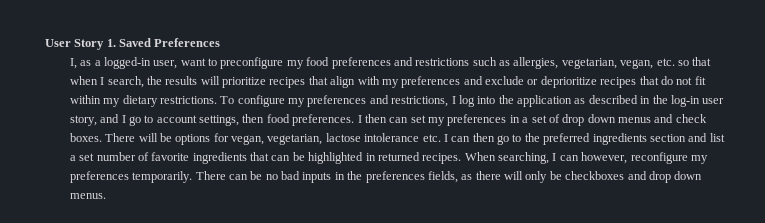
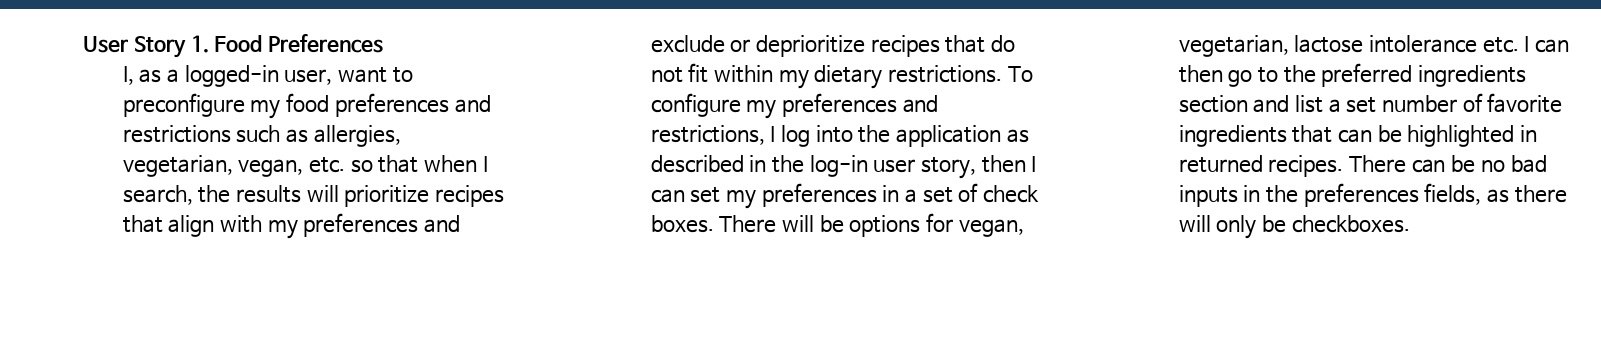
- User Story 1. Saved Preferences
+ User Story 1. Food Preferences
- To configure my preferences and restrictions, I log into the application as described in the log-in user story, and I go to account settings, then food preferences. I then can set my preferences in a set of drop down menus and check boxes.
+ To configure my preferences and restrictions, I log into the application as described in the log-in user story, then I can set my preferences in a set of check boxes.
- When searching, I can however, reconfigure my preferences temporarily.
- There can be no bad inputs in the preferences fields, as there will only be checkboxes and drop down menus.
+ There can be no bad inputs in the preferences fields, as there will only be checkboxes.

